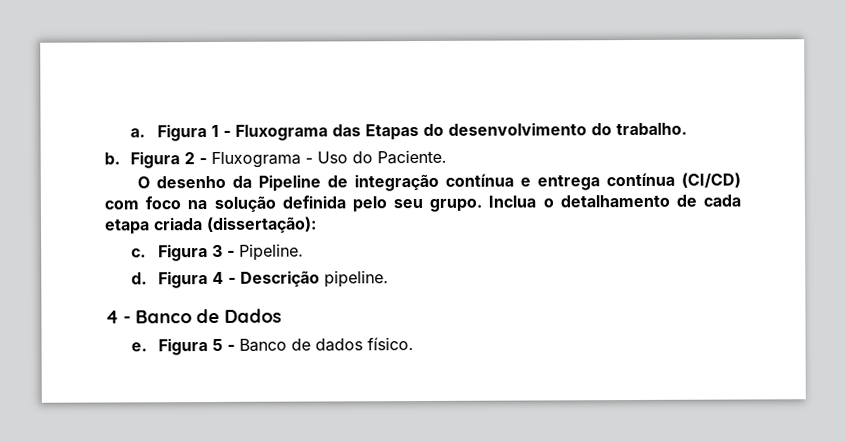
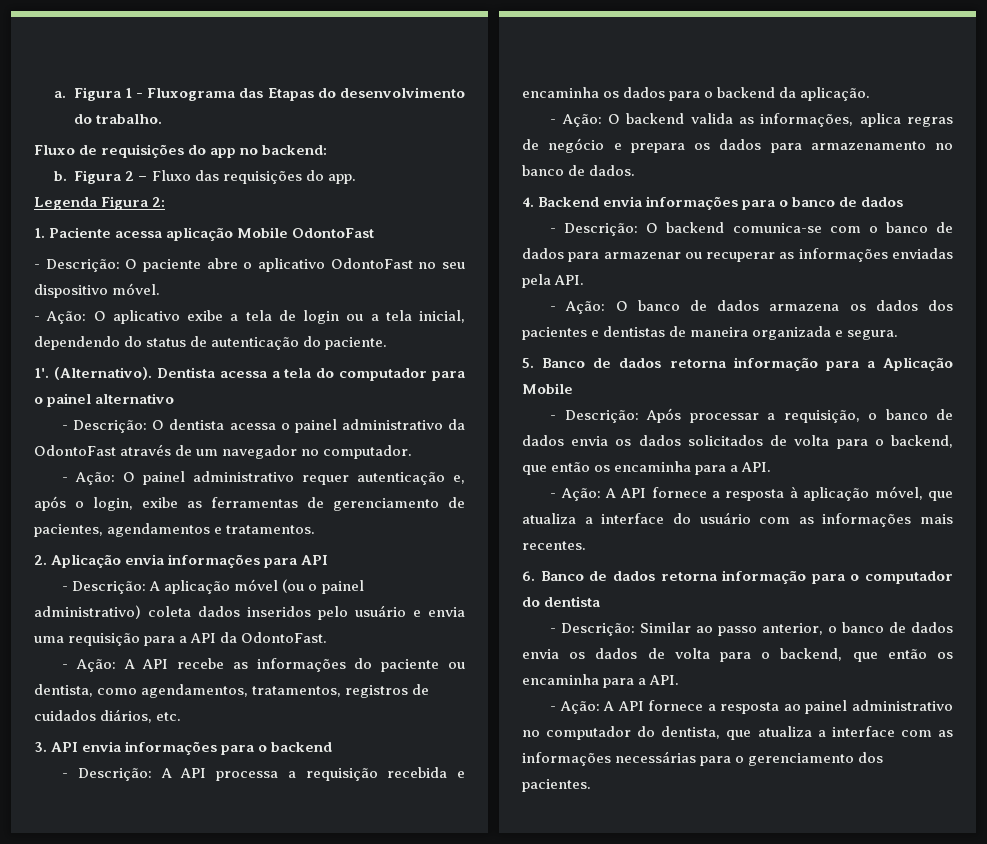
- b. Figura 2 - Fluxograma - Uso do Paciente.
- O desenho da Pipeline de integração contínua e entrega contínua (CI/CD) com foco na solução definida pelo seu grupo. Inclua o detalhamento de cada etapa criada (dissertação):
- c. Figura 3 - Pipeline.
- d. Figura 4 - Descrição pipeline.
- 4 - Banco de Dados
- e. Figura 5 - Banco de dados físico.
+ Fluxo de requisições do app no backend:
+ b. Figura 2 – Fluxo das requisições do app.
+ Legenda Figura 2:
+ 1. Paciente acessa aplicação Mobile OdontoFast
+ - Descrição: O paciente abre o aplicativo OdontoFast no seu dispositivo móvel.
+ - Ação: O aplicativo exibe a tela de login ou a tela inicial, dependendo do status de autenticação do paciente.
+ 1'. (Alternativo). Dentista acessa a tela do computador para o painel alternativo
+ - Descrição: O dentista acessa o painel administrativo da OdontoFast através de um navegador no computador.
+ - Ação: O painel administrativo requer autenticação e, após o login, exibe as ferramentas de gerenciamento de pacientes, agendamentos e tratamentos.
+ 2. Aplicação envia informações para API
+ - Descrição: A aplicação móvel (ou o painel administrativo) coleta dados inseridos pelo usuário e envia uma requisição para a API da OdontoFast.
+ - Ação: A API recebe as informações do paciente ou dentista, como agendamentos, tratamentos, registros de cuidados diários, etc.
+ 3. API envia informações para o backend
+ - Descrição: A API processa a requisição recebida e encaminha os dados para o backend da aplicação.
+ - Ação: O backend valida as informações, aplica regras de negócio e prepara os dados para armazenamento no banco de dados.
+ 4. Backend envia informações para o banco de dados
+ - Descrição: O backend comunica-se com o banco de dados para armazenar ou recuperar as informações enviadas pela API.
+ - Ação: O banco de dados armazena os dados dos pacientes e dentistas de maneira organizada e segura.
+ 5. Banco de dados retorna informação para a Aplicação Mobile
+ - Descrição: Após processar a requisição, o banco de dados envia os dados solicitados de volta para o backend, que então os encaminha para a API.
+ - Ação: A API fornece a resposta à aplicação móvel, que atualiza a interface do usuário com as informações mais recentes.
+ 6. Banco de dados retorna informação para o computador do dentista
+ - Descrição: Similar ao passo anterior, o banco de dados envia os dados de volta para o backend, que então os encaminha para a API.
+ - Ação: A API fornece a resposta ao painel administrativo no computador do dentista, que atualiza a interface com as informações necessárias para o gerenciamento dos pacientes.

